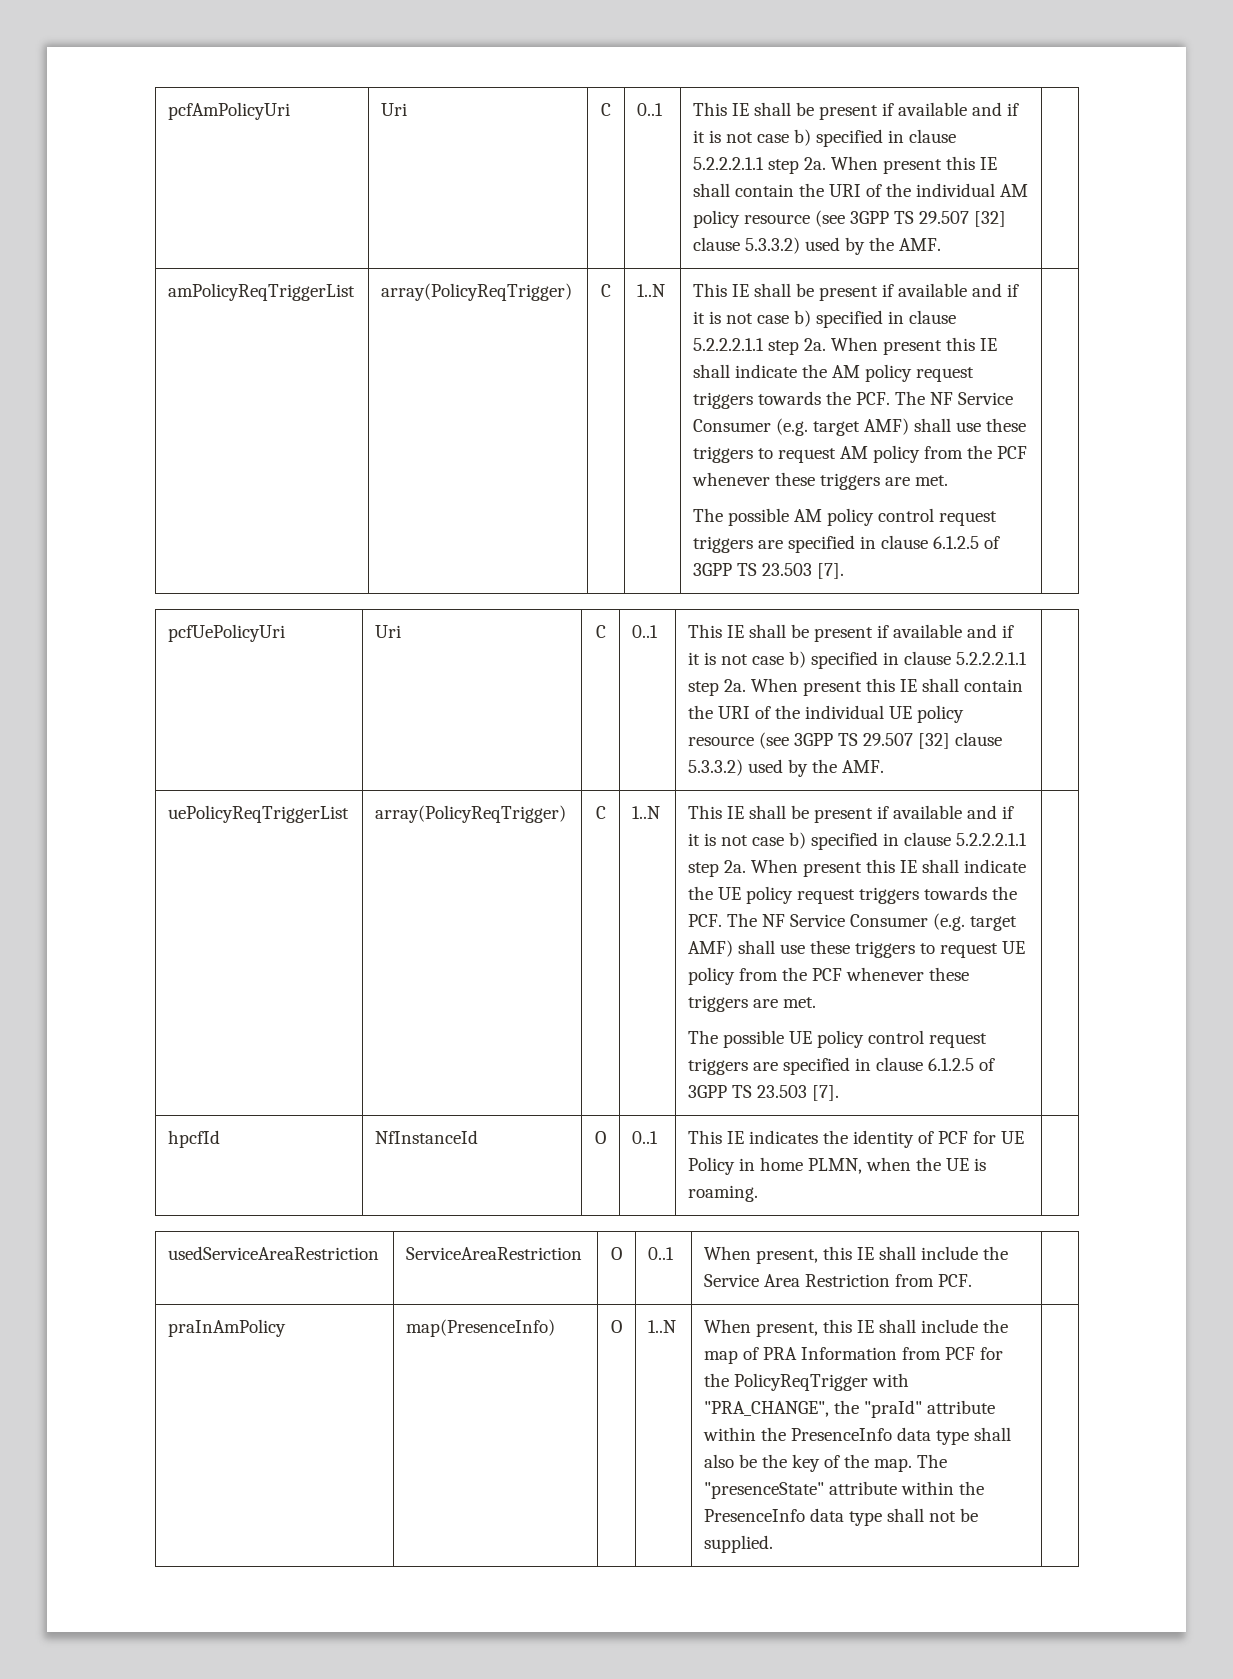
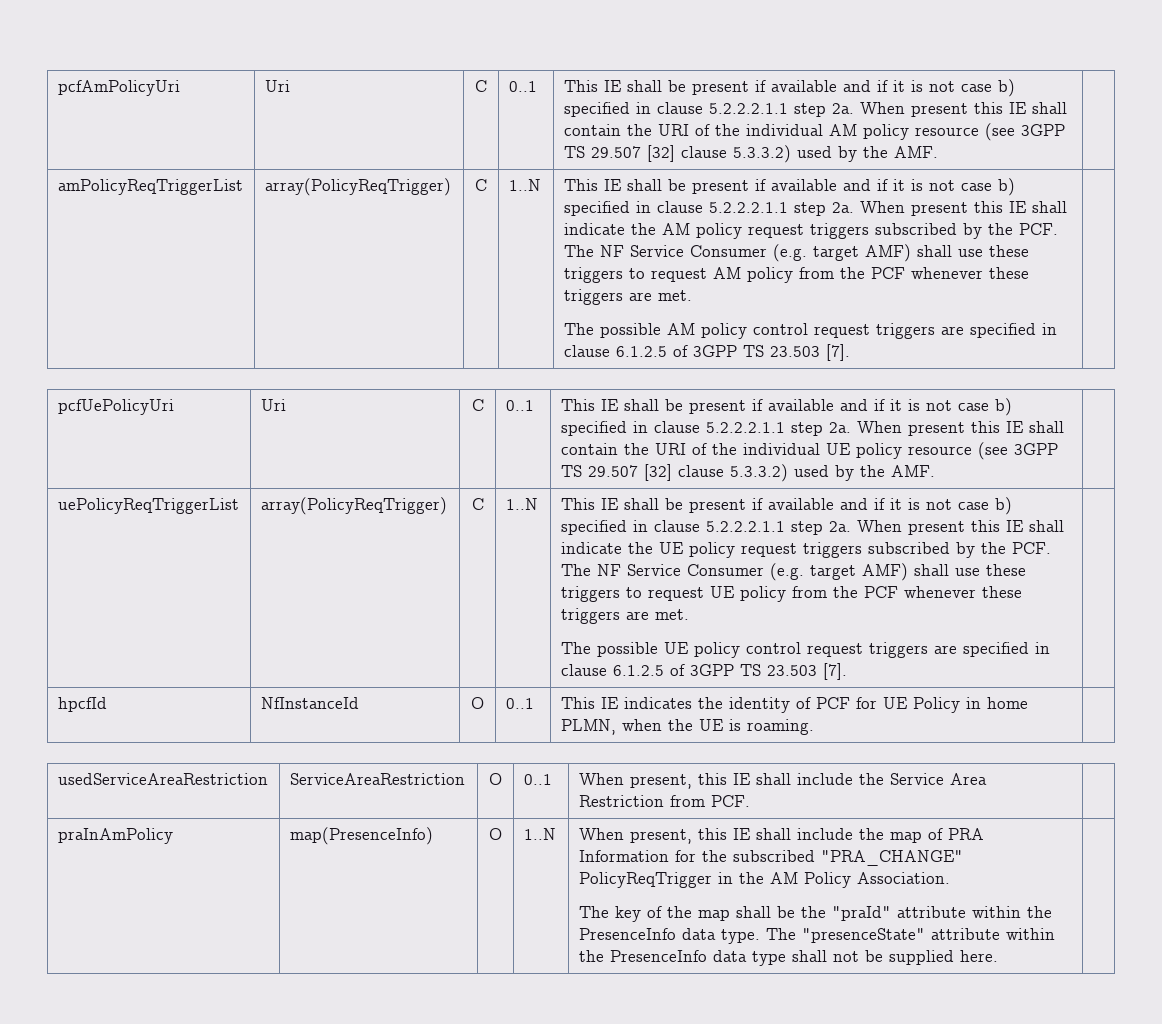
- When present this IE shall indicate the AM policy request triggers towards the PCF. The NF Service Consumer (e.g. target AMF) shall use these triggers to request AM policy from the PCF whenever these triggers are met.
+ When present this IE shall indicate the AM policy request triggers subscribed by the PCF. The NF Service Consumer (e.g. target AMF) shall use these triggers to request AM policy from the PCF whenever these triggers are met.
- When present this IE shall indicate the UE policy request triggers towards the PCF. The NF Service Consumer (e.g. target AMF) shall use these triggers to request UE policy from the PCF whenever these triggers are met.
+ When present this IE shall indicate the UE policy request triggers subscribed by the PCF. The NF Service Consumer (e.g. target AMF) shall use these triggers to request UE policy from the PCF whenever these triggers are met.
- When present, this IE shall include the map of PRA Information from PCF for the PolicyReqTrigger with "PRA_CHANGE", the "praId" attribute within the PresenceInfo data type shall also be the key of the map.
+ When present, this IE shall include the map of PRA Information for the subscribed "PRA_CHANGE" PolicyReqTrigger in the AM Policy Association.
+ The key of the map shall be the "praId" attribute within the PresenceInfo data type.
- The "presenceState" attribute within the PresenceInfo data type shall not be supplied.
+ The "presenceState" attribute within the PresenceInfo data type shall not be supplied here.

